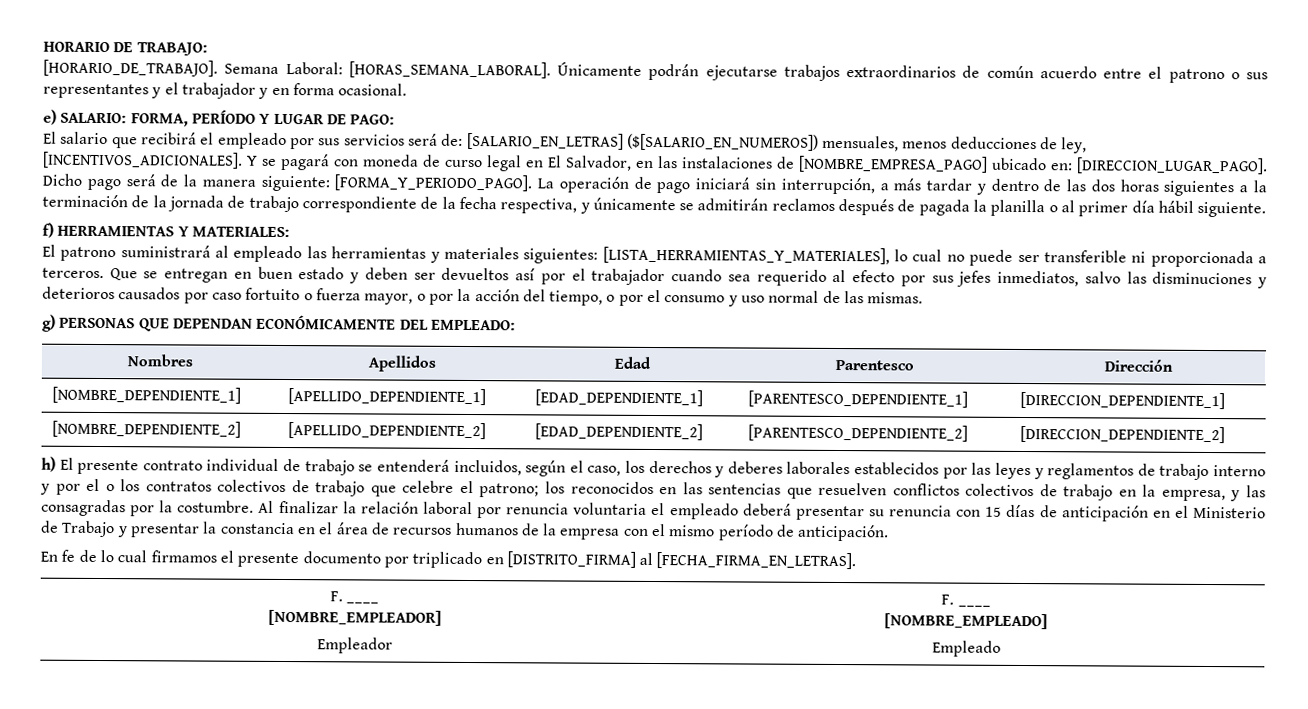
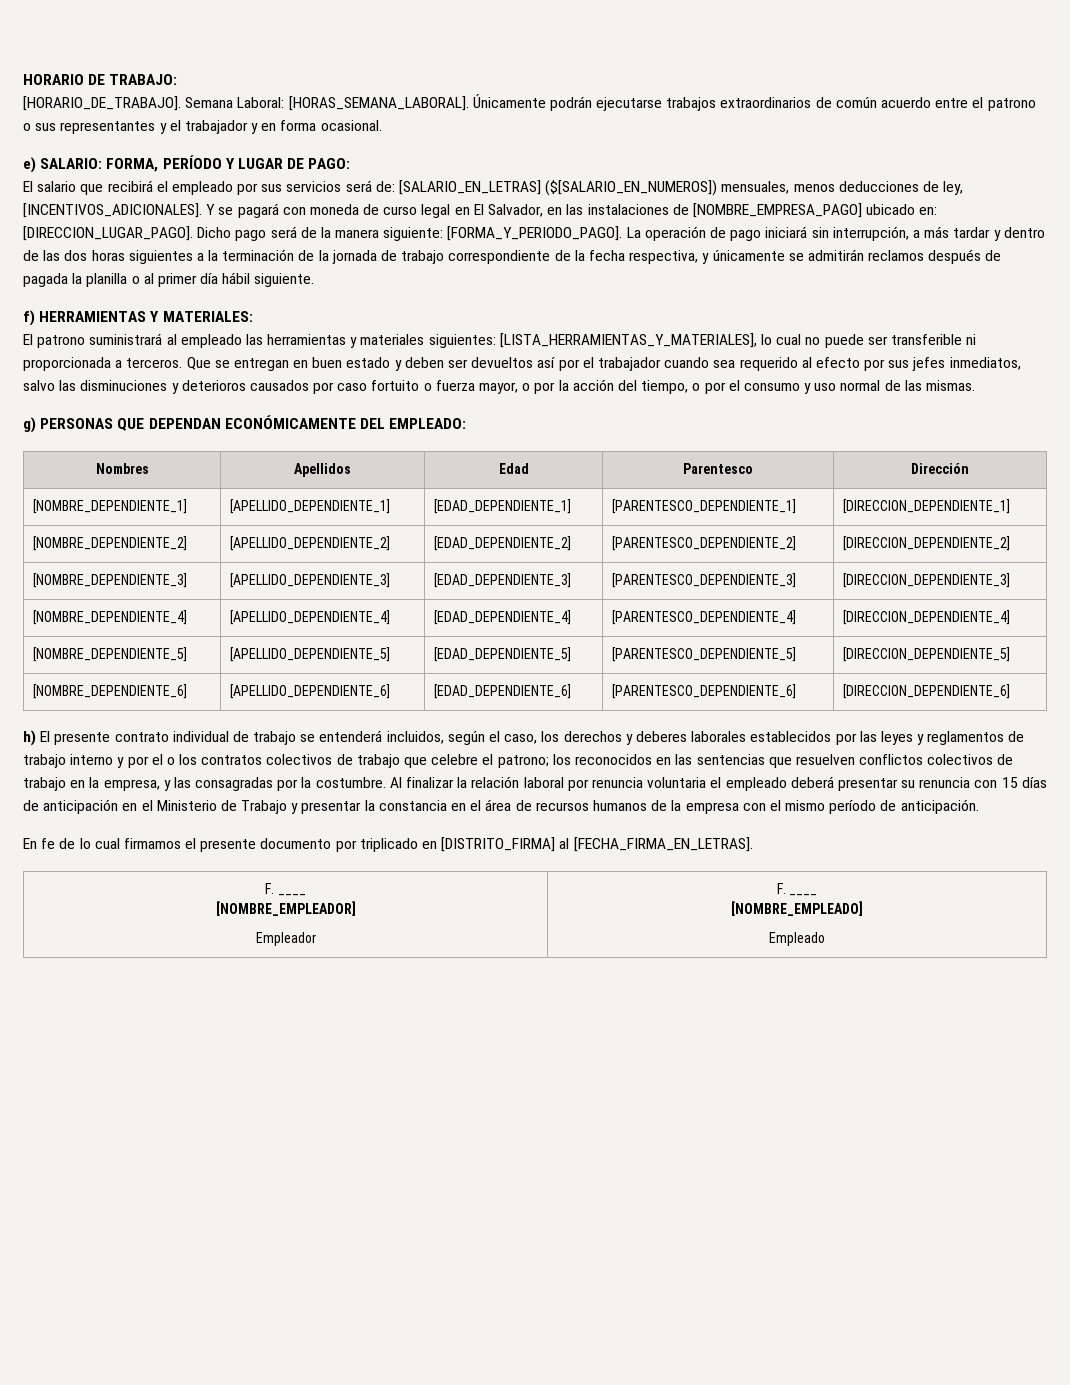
+ [NOMBRE_DEPENDIENTE_3] | [APELLIDO_DEPENDIENTE_3] | [EDAD_DEPENDIENTE_3] | [PARENTESCO_DEPENDIENTE_3] | [DIRECCION_DEPENDIENTE_3]
+ [NOMBRE_DEPENDIENTE_4] | [APELLIDO_DEPENDIENTE_4] | [EDAD_DEPENDIENTE_4] | [PARENTESCO_DEPENDIENTE_4] | [DIRECCION_DEPENDIENTE_4]
+ [NOMBRE_DEPENDIENTE_5] | [APELLIDO_DEPENDIENTE_5] | [EDAD_DEPENDIENTE_5] | [PARENTESCO_DEPENDIENTE_5] | [DIRECCION_DEPENDIENTE_5]
+ [NOMBRE_DEPENDIENTE_6] | [APELLIDO_DEPENDIENTE_6] | [EDAD_DEPENDIENTE_6] | [PARENTESCO_DEPENDIENTE_6] | [DIRECCION_DEPENDIENTE_6]

